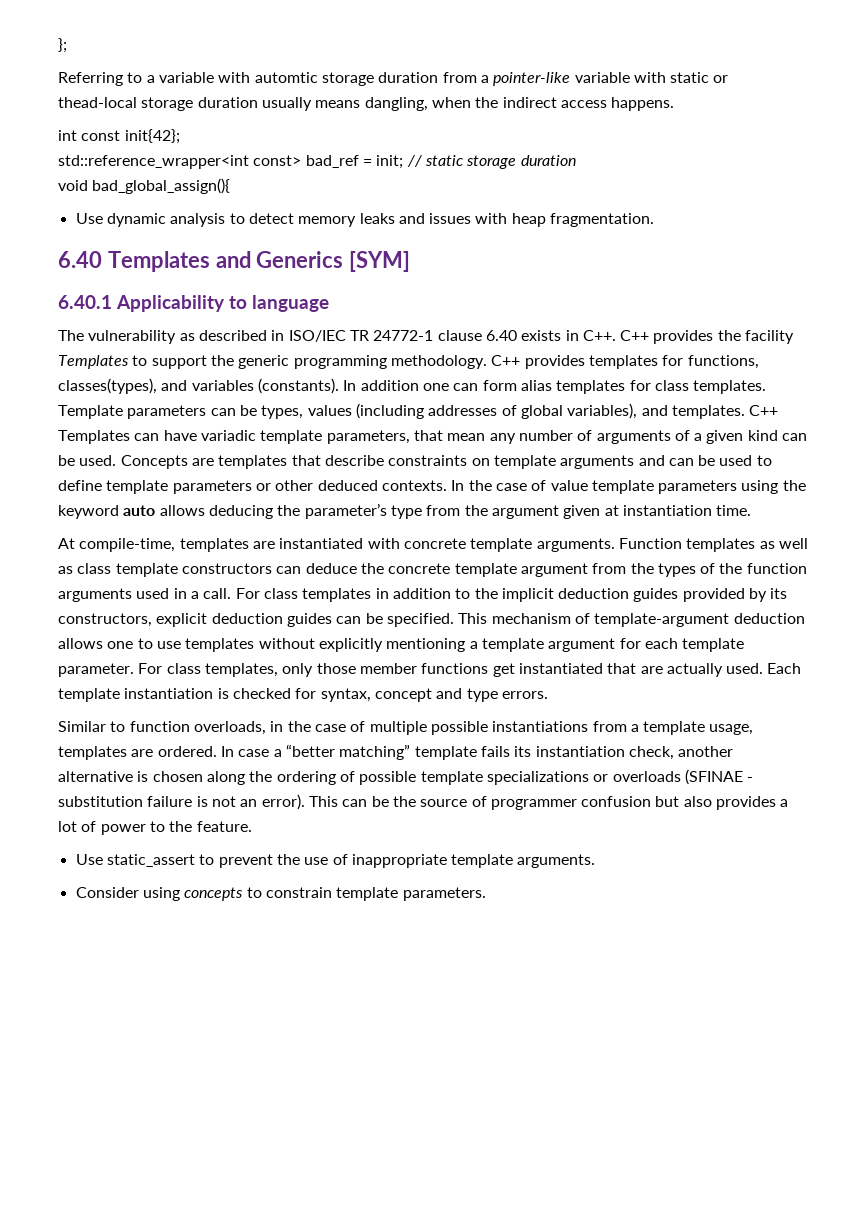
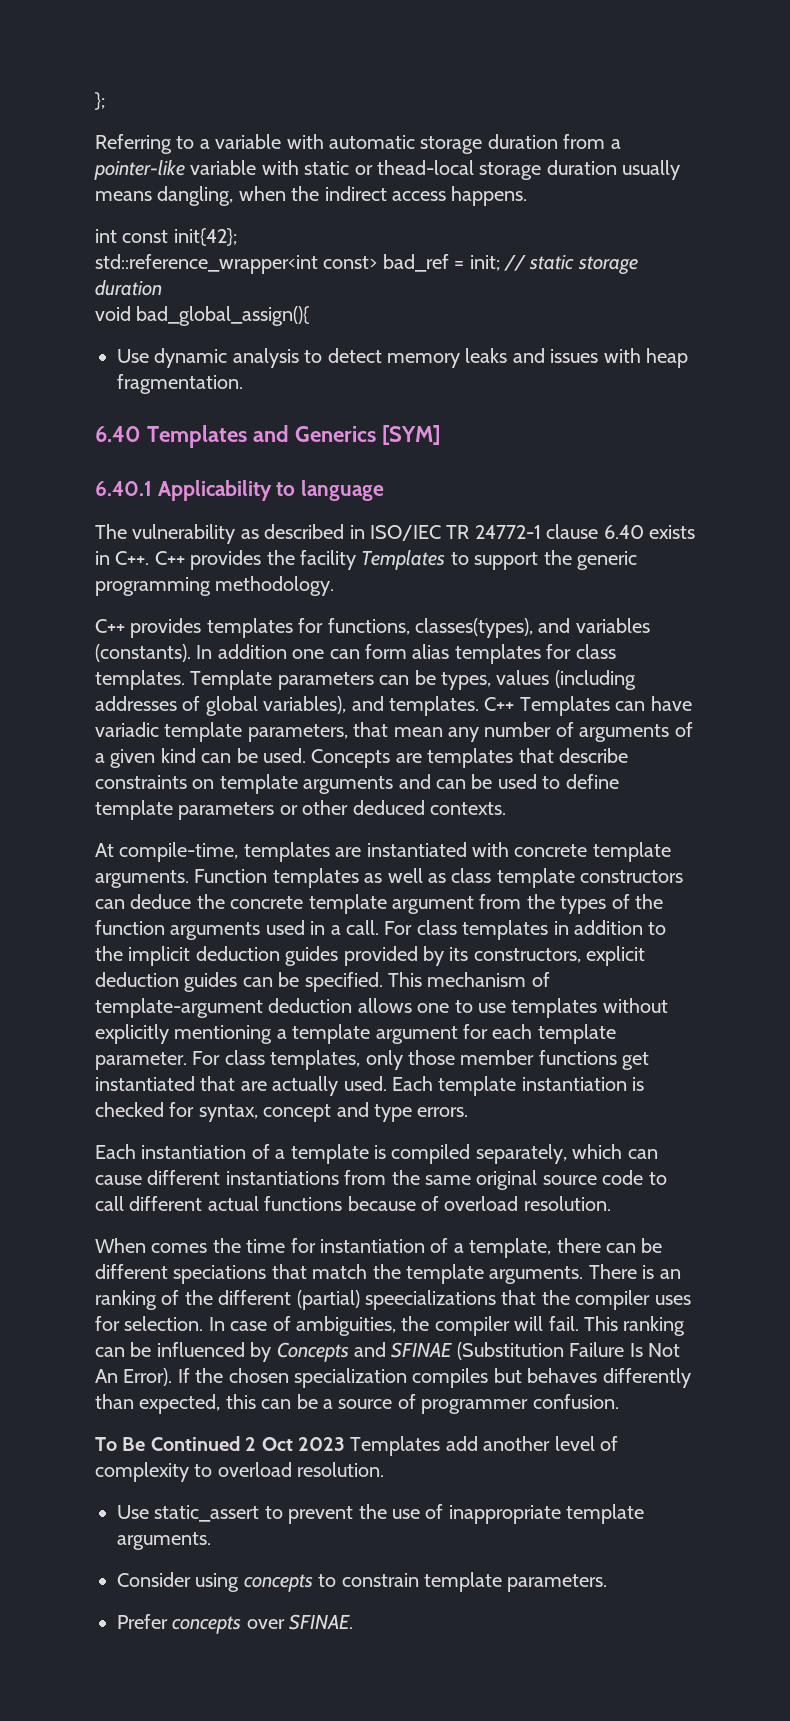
- Referring to a variable with automtic storage duration from a pointer-like variable with static or thead-local storage duration usually means dangling, when the indirect access happens.
+ Referring to a variable with automatic storage duration from a pointer-like variable with static or thead-local storage duration usually means dangling, when the indirect access happens.
- The vulnerability as described in ISO/IEC TR 24772-1 clause 6.40 exists in C++. C++ provides the facility Templates to support the generic programming methodology. C++ provides templates for functions, classes(types), and variables (constants).
+ The vulnerability as described in ISO/IEC TR 24772-1 clause 6.40 exists in C++. C++ provides the facility Templates to support the generic programming methodology.
+ C++ provides templates for functions, classes(types), and variables (constants).
- In the case of value template parameters using the keyword auto allows deducing the parameter’s type from the argument given at instantiation time.
- Similar to function overloads, in the case of multiple possible instantiations from a template usage, templates are ordered. In case a “better matching” template fails its instantiation check, another alternative is chosen along the ordering of possible template specializations or overloads (SFINAE - substitution failure is not an error). This can be the source of programmer confusion but also provides a lot of power to the feature.
+ Each instantiation of a template is compiled separately, which can cause different instantiations from the same original source code to call different actual functions because of overload resolution.
+ When comes the time for instantiation of a template, there can be different speciations that match the template arguments. There is an ranking of the different (partial) speecializations that the compiler uses for selection. In case of ambiguities, the compiler will fail. This ranking can be influenced by Concepts and SFINAE (Substitution Failure Is Not An Error). If the chosen specialization compiles but behaves differently than expected, this can be a source of programmer confusion.
+ To Be Continued 2 Oct 2023 Templates add another level of complexity to overload resolution.
+ Prefer concepts over SFINAE.

